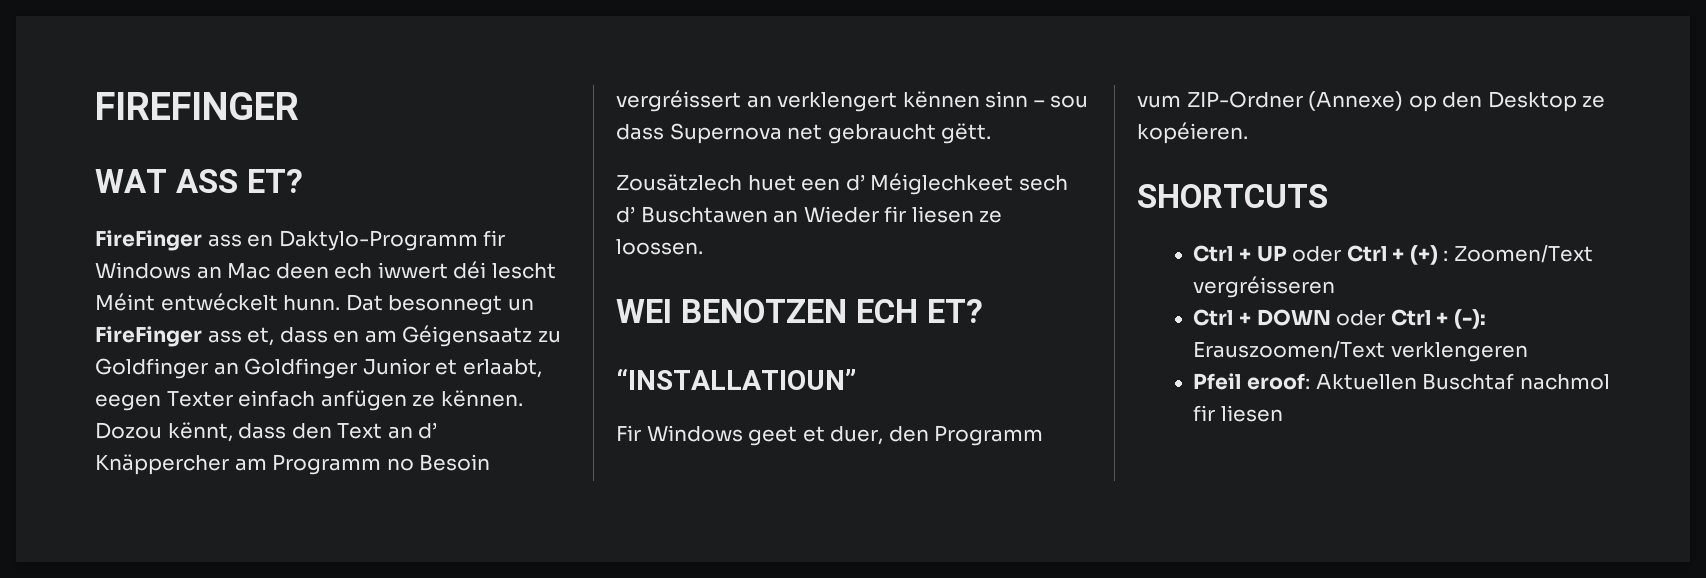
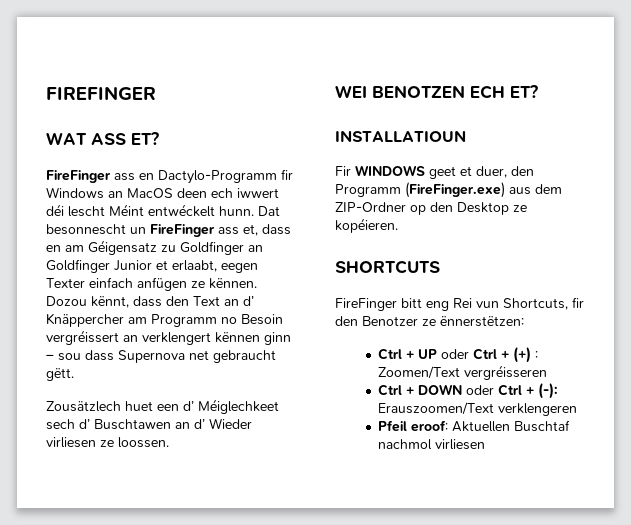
- FireFinger ass en Daktylo-Programm fir Windows an Mac deen ech iwwert déi lescht Méint entwéckelt hunn.
+ FireFinger ass en Dactylo-Programm fir Windows an MacOS deen ech iwwert déi lescht Méint entwéckelt hunn.
- Dat besonnegt un FireFinger ass et, dass en am Géigensaatz zu Goldfinger an Goldfinger Junior et erlaabt, eegen Texter einfach anfügen ze kënnen.
+ Dat besonnescht un FireFinger ass et, dass en am Géigensatz zu Goldfinger an Goldfinger Junior et erlaabt, eegen Texter einfach anfügen ze kënnen.
- Dozou kënnt, dass den Text an d’ Knäppercher am Programm no Besoin vergréissert an verklengert kënnen sinn – sou dass Supernova net gebraucht gëtt.
+ Dozou kënnt, dass den Text an d’ Knäppercher am Programm no Besoin vergréissert an verklengert kënnen ginn – sou dass Supernova net gebraucht gëtt.
- Zousätzlech huet een d’ Méiglechkeet sech d’ Buschtawen an Wieder fir liesen ze loossen.
+ Zousätzlech huet een d’ Méiglechkeet sech d’ Buschtawen an d’ Wieder virliesen ze loossen.
- “INSTALLATIOUN”
+ INSTALLATIOUN
- Fir Windows geet et duer, den Programm vum ZIP-Ordner (Annexe) op den Desktop ze kopéieren.
+ Fir WINDOWS geet et duer, den Programm (FireFinger.exe) aus dem ZIP-Ordner op den Desktop ze kopéieren.
+ FireFinger bitt eng Rei vun Shortcuts, fir den Benotzer ze ënnerstëtzen:
- Pfeil eroof: Aktuellen Buschtaf nachmol fir liesen
+ Pfeil eroof: Aktuellen Buschtaf nachmol virliesen

